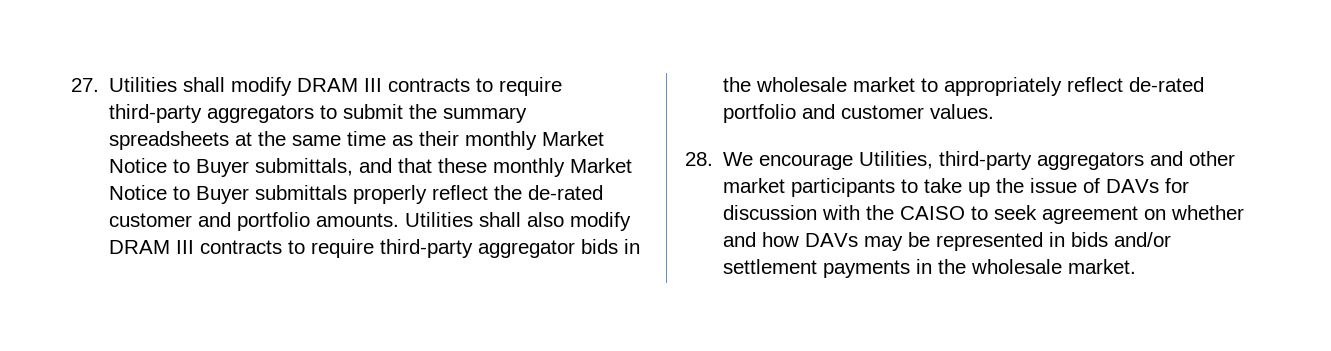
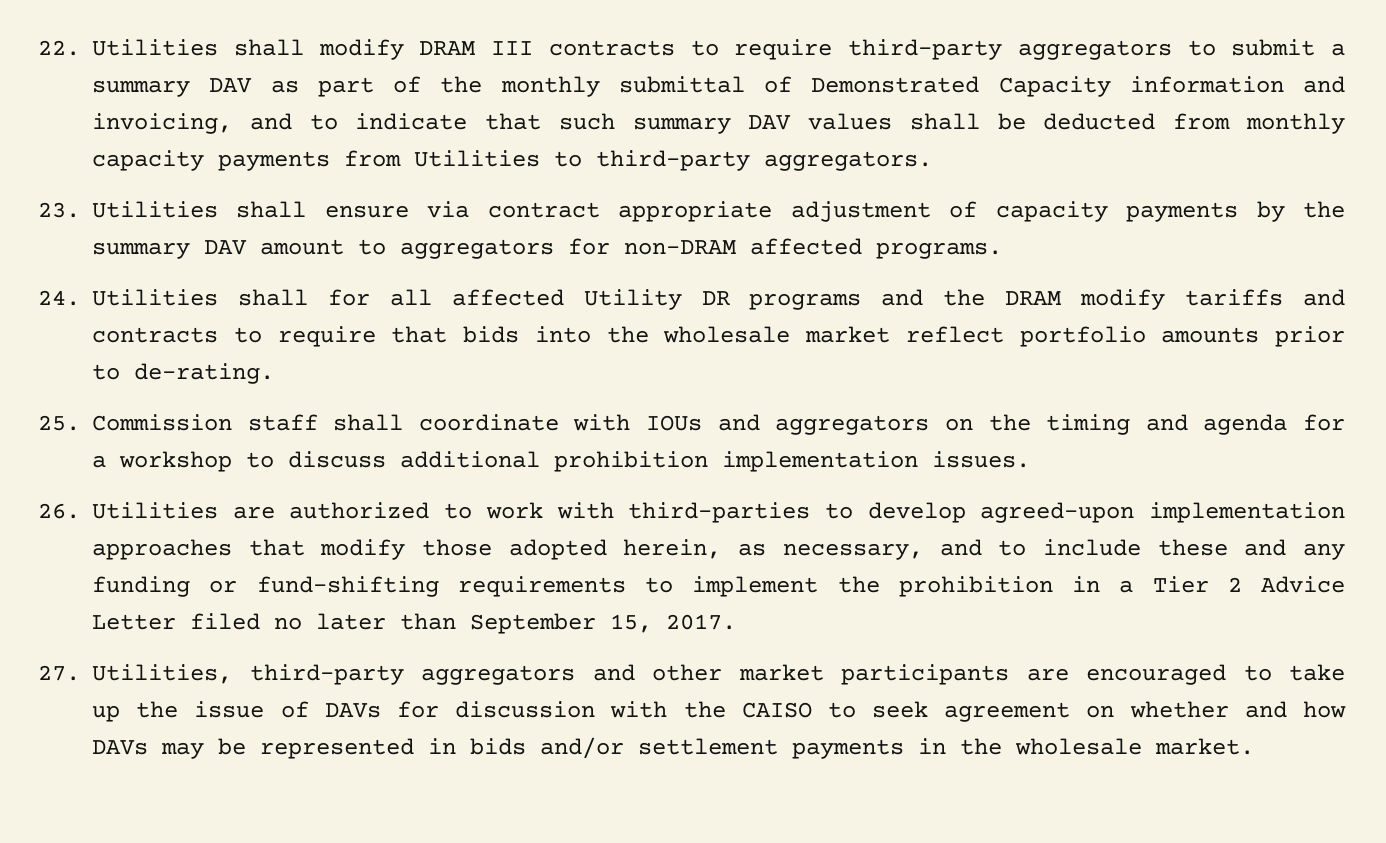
- 27. Utilities shall modify DRAM III contracts to require third-party aggregators to submit the summary spreadsheets at the same time as their monthly Market Notice to Buyer submittals, and that these monthly Market Notice to Buyer submittals properly reflect the de-rated customer and portfolio amounts. Utilities shall also modify DRAM III contracts to require third-party aggregator bids in the wholesale market to appropriately reflect de-rated portfolio and customer values.
- 28. We encourage Utilities, third-party aggregators and other market participants to take up the issue of DAVs for discussion with the CAISO to seek agreement on whether and how DAVs may be represented in bids and/or settlement payments in the wholesale market.
+ 22. Utilities shall modify DRAM III contracts to require third-party aggregators to submit a summary DAV as part of the monthly submittal of Demonstrated Capacity information and invoicing, and to indicate that such summary DAV values shall be deducted from monthly capacity payments from Utilities to third-party aggregators.
+ 23. Utilities shall ensure via contract appropriate adjustment of capacity payments by the summary DAV amount to aggregators for non-DRAM affected programs.
+ 24. Utilities shall for all affected Utility DR programs and the DRAM modify tariffs and contracts to require that bids into the wholesale market reflect portfolio amounts prior to de-rating.
+ 25. Commission staff shall coordinate with IOUs and aggregators on the timing and agenda for a workshop to discuss additional prohibition implementation issues.
+ 26. Utilities are authorized to work with third-parties to develop agreed-upon implementation approaches that modify those adopted herein, as necessary, and to include these and any funding or fund-shifting requirements to implement the prohibition in a Tier 2 Advice Letter filed no later than September 15, 2017.
+ 27. Utilities, third-party aggregators and other market participants are encouraged to take up the issue of DAVs for discussion with the CAISO to seek agreement on whether and how DAVs may be represented in bids and/or settlement payments in the wholesale market.

